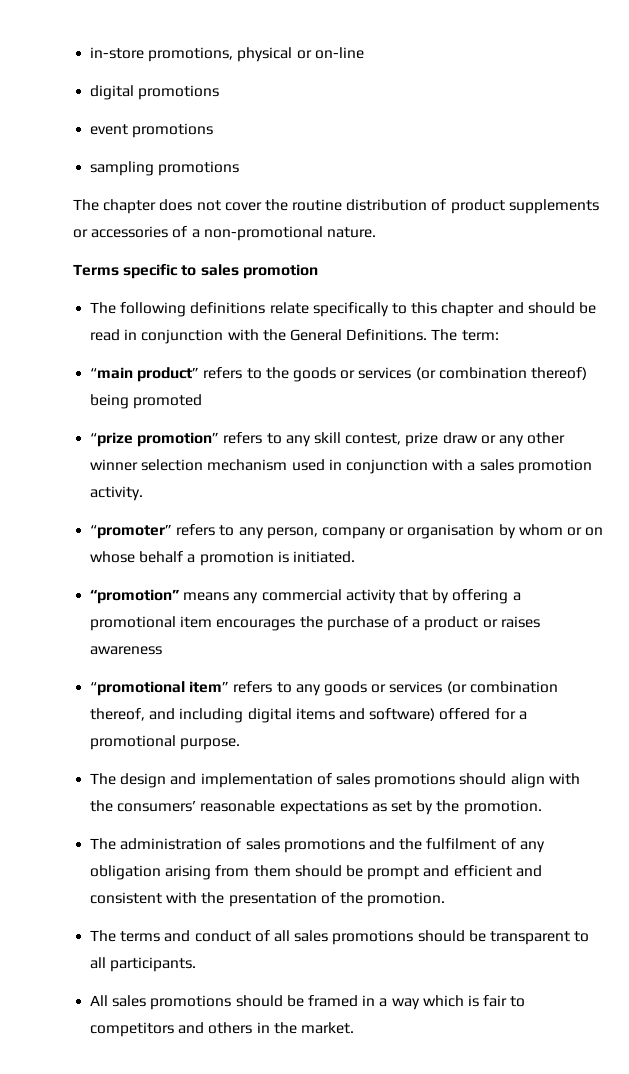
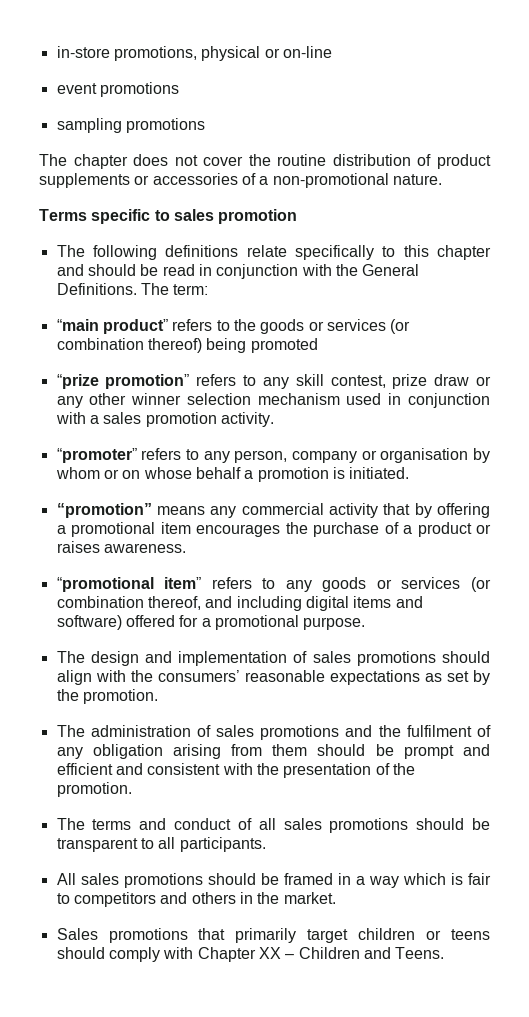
- digital promotions
- “promotion” means any commercial activity that by offering a promotional item encourages the purchase of a product or raises awareness
+ “promotion” means any commercial activity that by offering a promotional item encourages the purchase of a product or raises awareness.
+ Sales promotions that primarily target children or teens should comply with Chapter XX – Children and Teens.

